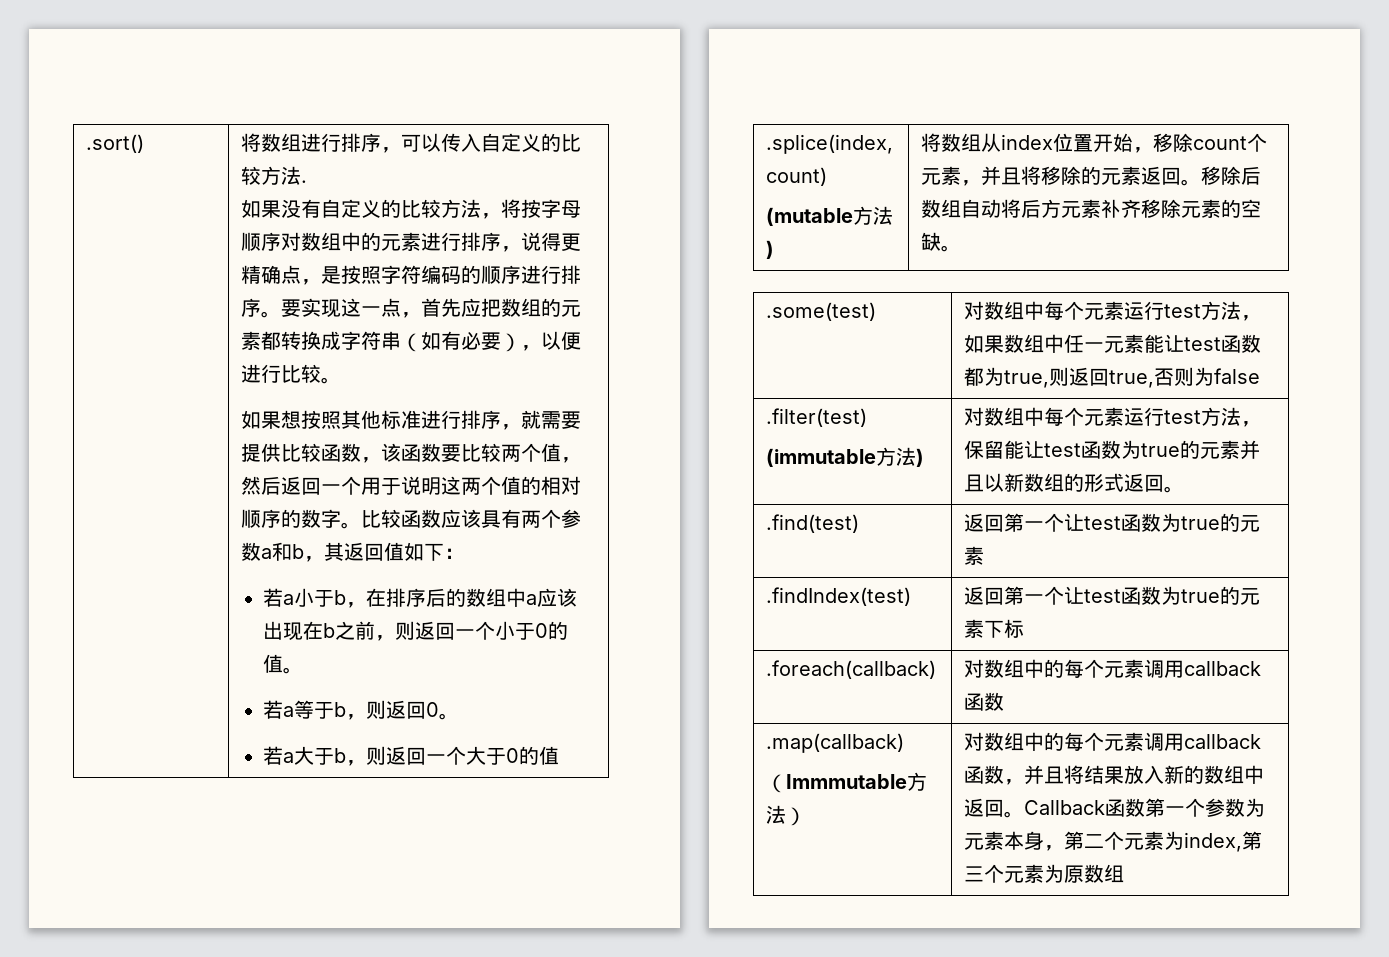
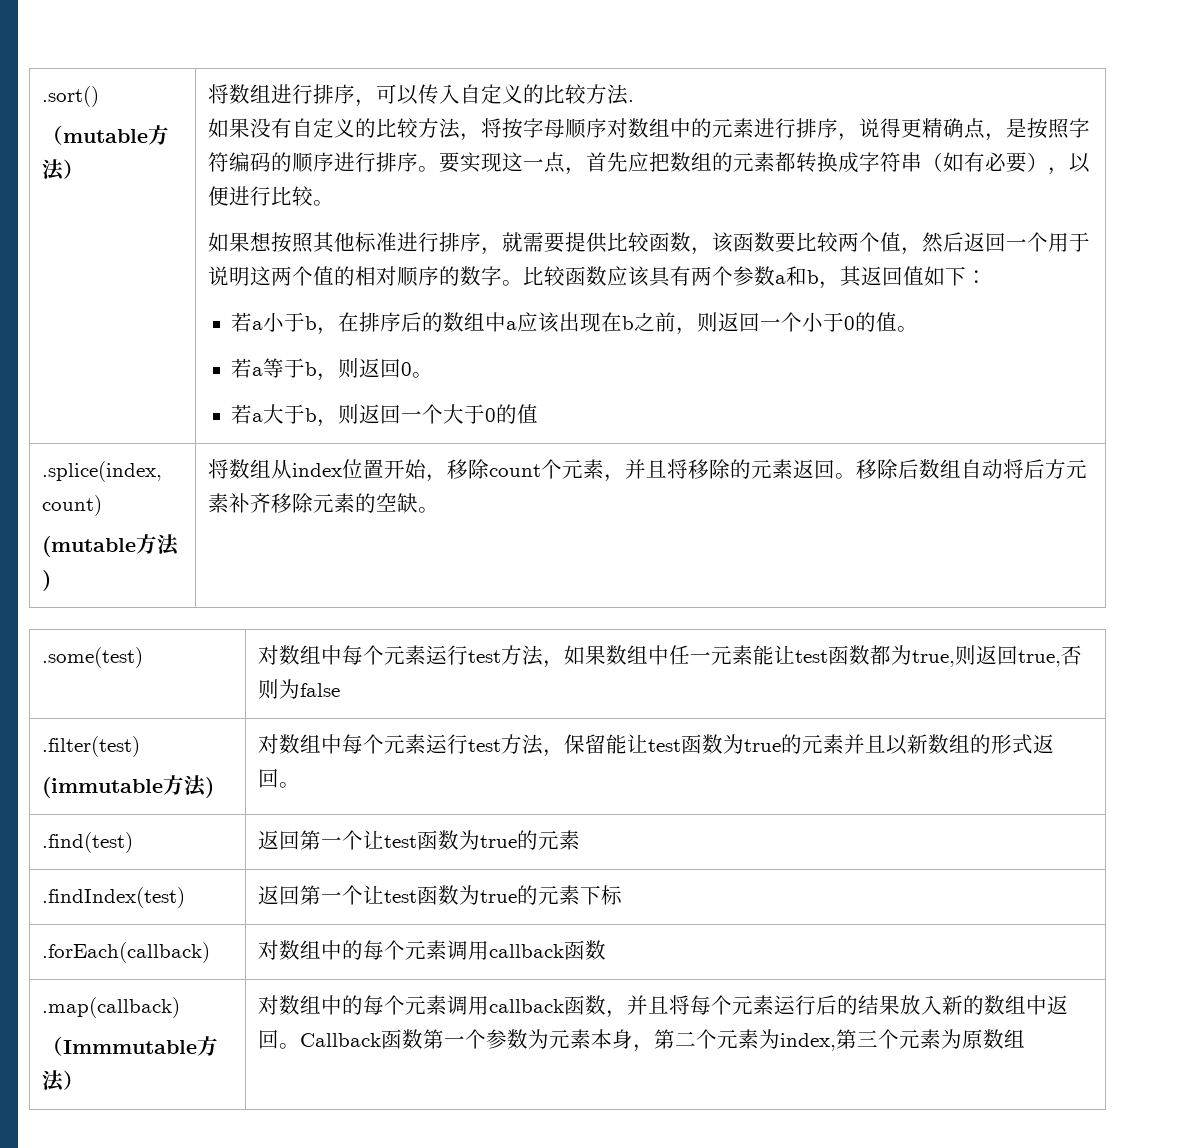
+ （mutable方法）
- .foreach(callback) | 对数组中的每个元素调用callback函数
+ .forEach(callback) | 对数组中的每个元素调用callback函数
  .map(callback)
- （Immmutable方法） | 对数组中的每个元素调用callback函数，并且将结果放入新的数组中返回。Callback函数第一个参数为元素本身，第二个元素为index,第三个元素为原数组
+ （Immmutable方法） | 对数组中的每个元素调用callback函数，并且将每个元素运行后的结果放入新的数组中返回。Callback函数第一个参数为元素本身，第二个元素为index,第三个元素为原数组

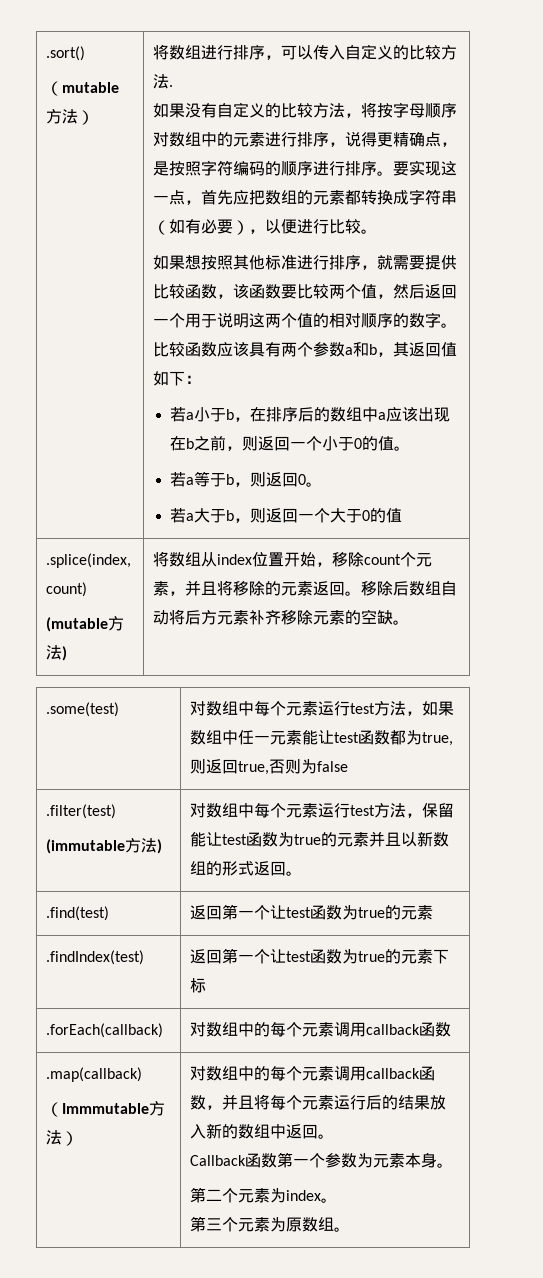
- 对数组中的每个元素调用callback函数，并且将每个元素运行后的结果放入新的数组中返回。Callback函数第一个参数为元素本身，第二个元素为index,第三个元素为原数组
+ 对数组中的每个元素调用callback函数，并且将每个元素运行后的结果放入新的数组中返回。
+ Callback函数第一个参数为元素本身。
+ 第二个元素为index。
+ 第三个元素为原数组。

